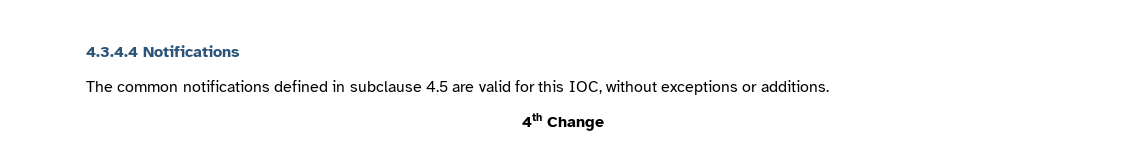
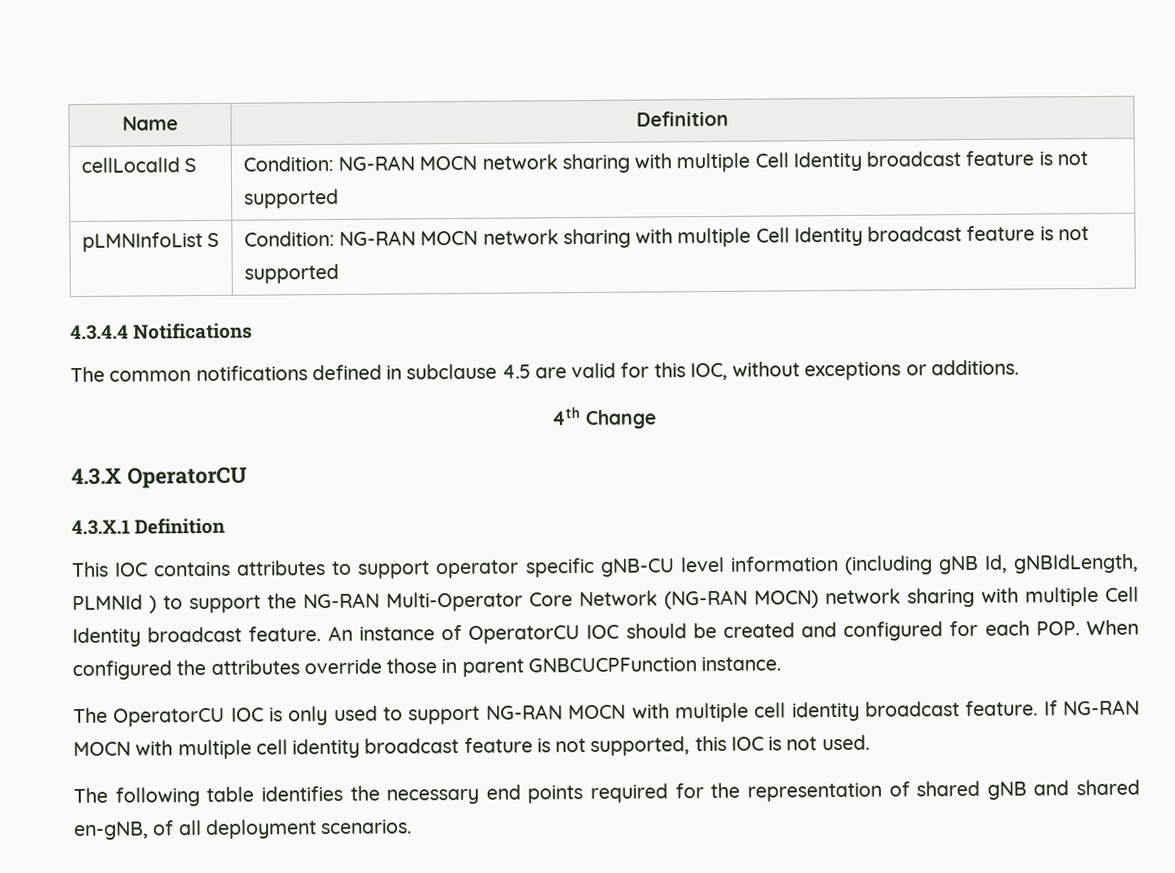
+ Name | Definition
+ cellLocalId S | Condition: NG-RAN MOCN network sharing with multiple Cell Identity broadcast feature is not supported
+ pLMNInfoList S | Condition: NG-RAN MOCN network sharing with multiple Cell Identity broadcast feature is not supported
+ 4.3.X OperatorCU
+ 4.3.X.1 Definition
+ This IOC contains attributes to support operator specific gNB-CU level information (including gNB Id, gNBIdLength, PLMNId ) to support the NG-RAN Multi-Operator Core Network (NG-RAN MOCN) network sharing with multiple Cell Identity broadcast feature. An instance of OperatorCU IOC should be created and configured for each POP. When configured the attributes override those in parent GNBCUCPFunction instance.
+ The OperatorCU IOC is only used to support NG-RAN MOCN with multiple cell identity broadcast feature. If NG-RAN MOCN with multiple cell identity broadcast feature is not supported, this IOC is not used.
+ The following table identifies the necessary end points required for the representation of shared gNB and shared en-gNB, of all deployment scenarios.

